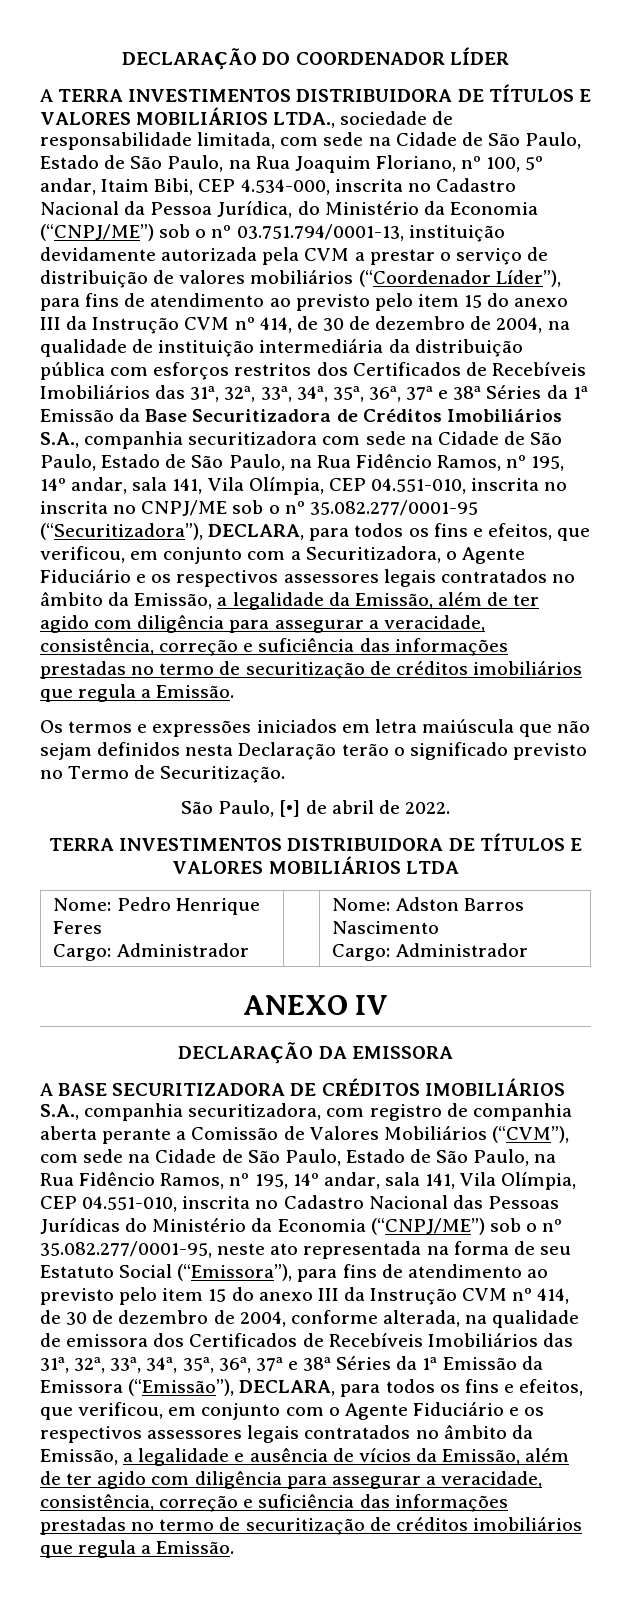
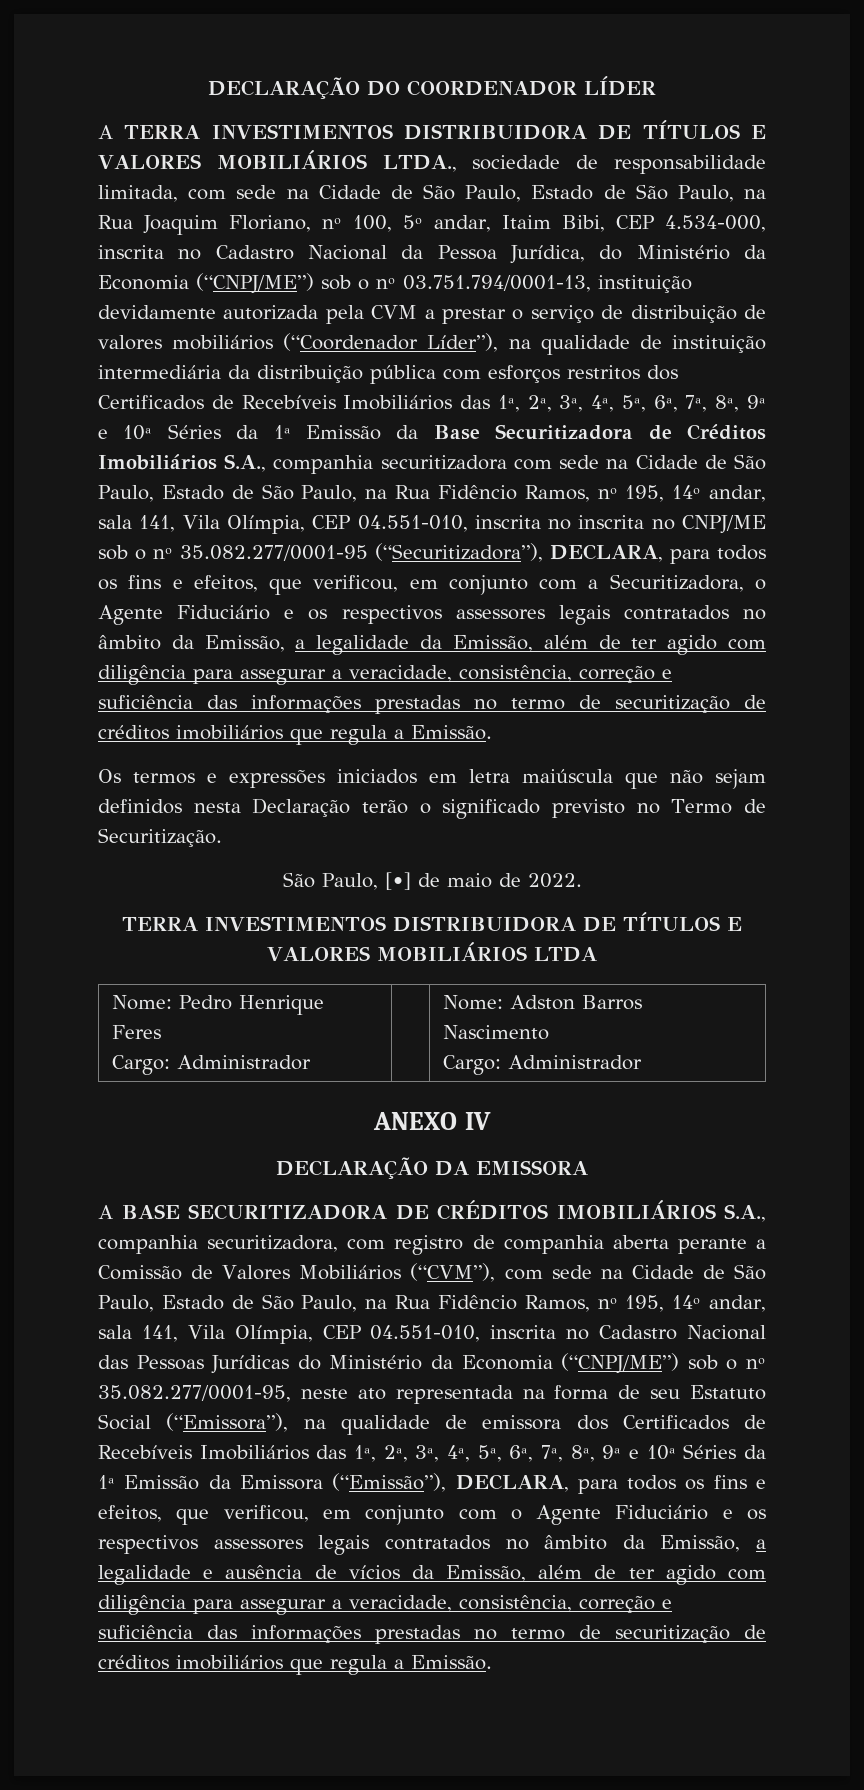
- A TERRA INVESTIMENTOS DISTRIBUIDORA DE TÍTULOS E VALORES MOBILIÁRIOS LTDA., sociedade de responsabilidade limitada, com sede na Cidade de São Paulo, Estado de São Paulo, na Rua Joaquim Floriano, nº 100, 5º andar, Itaim Bibi, CEP 4.534-000, inscrita no Cadastro Nacional da Pessoa Jurídica, do Ministério da Economia (“CNPJ/ME”) sob o nº 03.751.794/0001-13, instituição devidamente autorizada pela CVM a prestar o serviço de distribuição de valores mobiliários (“Coordenador Líder”), para fins de atendimento ao previsto pelo item 15 do anexo III da Instrução CVM nº 414, de 30 de dezembro de 2004, na qualidade de instituição intermediária da distribuição pública com esforços restritos dos Certificados de Recebíveis Imobiliários das 31ª, 32ª, 33ª, 34ª, 35ª, 36ª, 37ª e 38ª Séries da 1ª Emissão da Base Securitizadora de Créditos Imobiliários S.A., companhia securitizadora com sede na Cidade de São Paulo, Estado de São Paulo, na Rua Fidêncio Ramos, nº 195, 14º andar, sala 141, Vila Olímpia, CEP 04.551-010, inscrita no inscrita no CNPJ/ME sob o nº 35.082.277/0001-95 (“Securitizadora”), DECLARA, para todos os fins e efeitos, que verificou, em conjunto com a Securitizadora, o Agente Fiduciário e os respectivos assessores legais contratados no âmbito da Emissão, a legalidade da Emissão, além de ter agido com diligência para assegurar a veracidade, consistência, correção e suficiência das informações prestadas no termo de securitização de créditos imobiliários que regula a Emissão.
+ A TERRA INVESTIMENTOS DISTRIBUIDORA DE TÍTULOS E VALORES MOBILIÁRIOS LTDA., sociedade de responsabilidade limitada, com sede na Cidade de São Paulo, Estado de São Paulo, na Rua Joaquim Floriano, nº 100, 5º andar, Itaim Bibi, CEP 4.534-000, inscrita no Cadastro Nacional da Pessoa Jurídica, do Ministério da Economia (“CNPJ/ME”) sob o nº 03.751.794/0001-13, instituição devidamente autorizada pela CVM a prestar o serviço de distribuição de valores mobiliários (“Coordenador Líder”), na qualidade de instituição intermediária da distribuição pública com esforços restritos dos Certificados de Recebíveis Imobiliários das 1ª, 2ª, 3ª, 4ª, 5ª, 6ª, 7ª, 8ª, 9ª e 10ª Séries da 1ª Emissão da Base Securitizadora de Créditos Imobiliários S.A., companhia securitizadora com sede na Cidade de São Paulo, Estado de São Paulo, na Rua Fidêncio Ramos, nº 195, 14º andar, sala 141, Vila Olímpia, CEP 04.551-010, inscrita no inscrita no CNPJ/ME sob o nº 35.082.277/0001-95 (“Securitizadora”), DECLARA, para todos os fins e efeitos, que verificou, em conjunto com a Securitizadora, o Agente Fiduciário e os respectivos assessores legais contratados no âmbito da Emissão, a legalidade da Emissão, além de ter agido com diligência para assegurar a veracidade, consistência, correção e suficiência das informações prestadas no termo de securitização de créditos imobiliários que regula a Emissão.
- São Paulo, [•] de abril de 2022.
+ São Paulo, [•] de maio de 2022.
- A BASE SECURITIZADORA DE CRÉDITOS IMOBILIÁRIOS S.A., companhia securitizadora, com registro de companhia aberta perante a Comissão de Valores Mobiliários (“CVM”), com sede na Cidade de São Paulo, Estado de São Paulo, na Rua Fidêncio Ramos, nº 195, 14º andar, sala 141, Vila Olímpia, CEP 04.551-010, inscrita no Cadastro Nacional das Pessoas Jurídicas do Ministério da Economia (“CNPJ/ME”) sob o nº 35.082.277/0001-95, neste ato representada na forma de seu Estatuto Social (“Emissora”), para fins de atendimento ao previsto pelo item 15 do anexo III da Instrução CVM nº 414, de 30 de dezembro de 2004, conforme alterada, na qualidade de emissora dos Certificados de Recebíveis Imobiliários das 31ª, 32ª, 33ª, 34ª, 35ª, 36ª, 37ª e 38ª Séries da 1ª Emissão da Emissora (“Emissão”), DECLARA, para todos os fins e efeitos, que verificou, em conjunto com o Agente Fiduciário e os respectivos assessores legais contratados no âmbito da Emissão, a legalidade e ausência de vícios da Emissão, além de ter agido com diligência para assegurar a veracidade, consistência, correção e suficiência das informações prestadas no termo de securitização de créditos imobiliários que regula a Emissão.
+ A BASE SECURITIZADORA DE CRÉDITOS IMOBILIÁRIOS S.A., companhia securitizadora, com registro de companhia aberta perante a Comissão de Valores Mobiliários (“CVM”), com sede na Cidade de São Paulo, Estado de São Paulo, na Rua Fidêncio Ramos, nº 195, 14º andar, sala 141, Vila Olímpia, CEP 04.551-010, inscrita no Cadastro Nacional das Pessoas Jurídicas do Ministério da Economia (“CNPJ/ME”) sob o nº 35.082.277/0001-95, neste ato representada na forma de seu Estatuto Social (“Emissora”), na qualidade de emissora dos Certificados de Recebíveis Imobiliários das 1ª, 2ª, 3ª, 4ª, 5ª, 6ª, 7ª, 8ª, 9ª e 10ª Séries da 1ª Emissão da Emissora (“Emissão”), DECLARA, para todos os fins e efeitos, que verificou, em conjunto com o Agente Fiduciário e os respectivos assessores legais contratados no âmbito da Emissão, a legalidade e ausência de vícios da Emissão, além de ter agido com diligência para assegurar a veracidade, consistência, correção e suficiência das informações prestadas no termo de securitização de créditos imobiliários que regula a Emissão.

